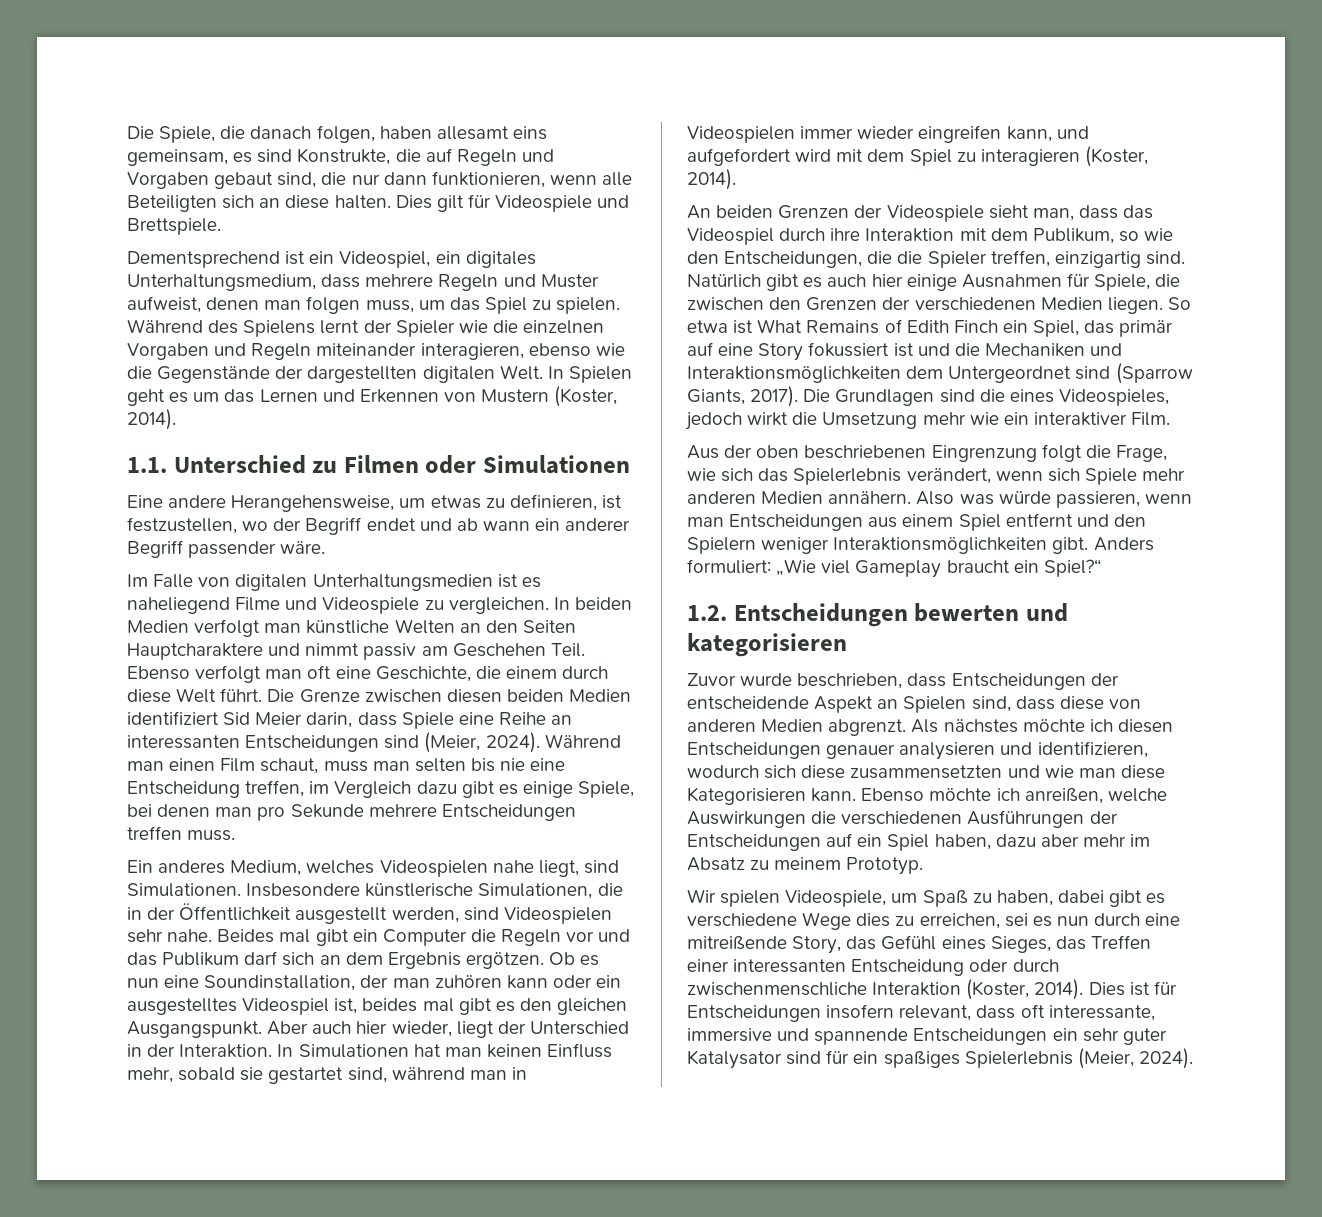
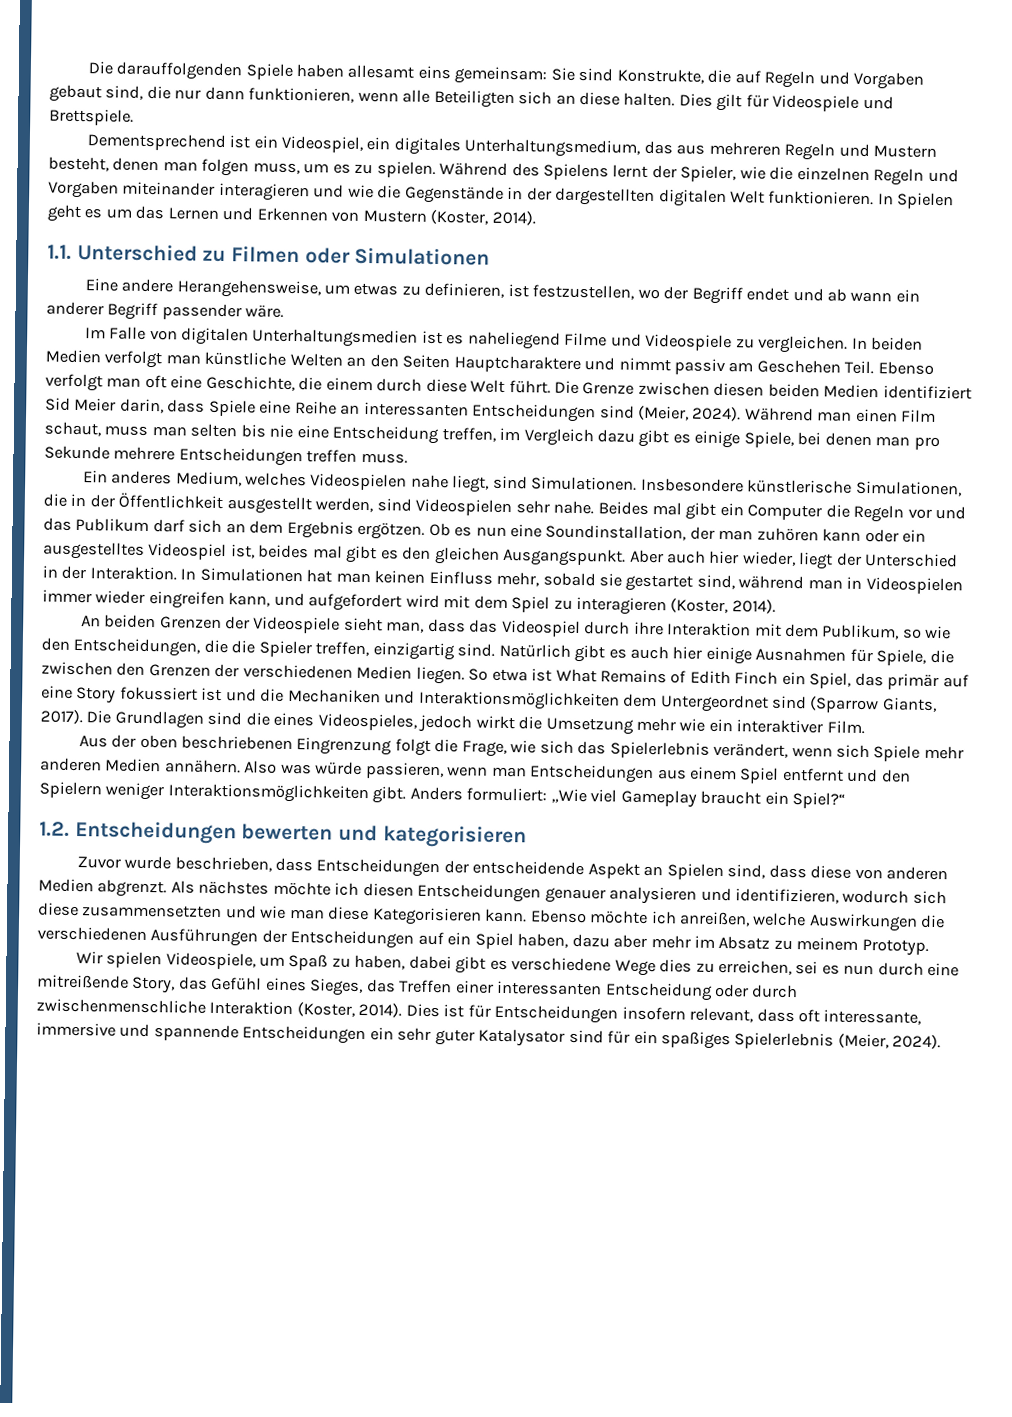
- Die Spiele, die danach folgen, haben allesamt eins gemeinsam, es sind Konstrukte, die auf Regeln und Vorgaben gebaut sind, die nur dann funktionieren, wenn alle Beteiligten sich an diese halten.
+ Die darauffolgenden Spiele haben allesamt eins gemeinsam: Sie sind Konstrukte, die auf Regeln und Vorgaben gebaut sind, die nur dann funktionieren, wenn alle Beteiligten sich an diese halten.
- Dementsprechend ist ein Videospiel, ein digitales Unterhaltungsmedium, dass mehrere Regeln und Muster aufweist, denen man folgen muss, um das Spiel zu spielen.
+ Dementsprechend ist ein Videospiel, ein digitales Unterhaltungsmedium, das aus mehreren Regeln und Mustern besteht, denen man folgen muss, um es zu spielen.
- Während des Spielens lernt der Spieler wie die einzelnen Vorgaben und Regeln miteinander interagieren, ebenso wie die Gegenstände der dargestellten digitalen Welt.
+ Während des Spielens lernt der Spieler, wie die einzelnen Regeln und Vorgaben miteinander interagieren und wie die Gegenstände in der dargestellten digitalen Welt funktionieren.

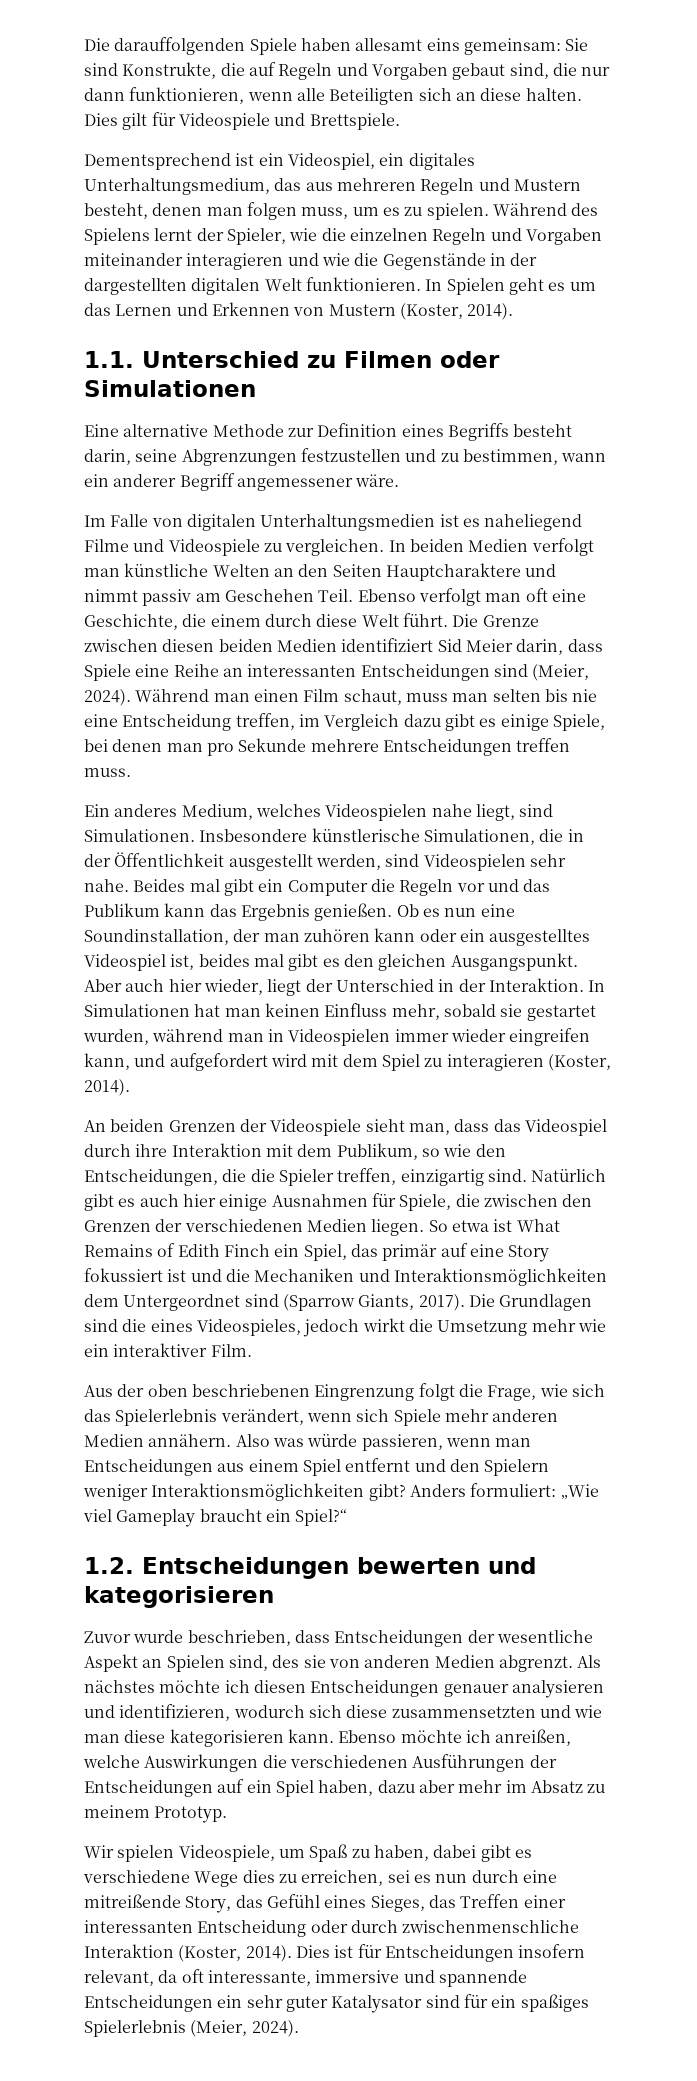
- Eine andere Herangehensweise, um etwas zu definieren, ist festzustellen, wo der Begriff endet und ab wann ein anderer Begriff passender wäre.
+ Eine alternative Methode zur Definition eines Begriffs besteht darin, seine Abgrenzungen festzustellen und zu bestimmen, wann ein anderer Begriff angemessener wäre.
- Beides mal gibt ein Computer die Regeln vor und das Publikum darf sich an dem Ergebnis ergötzen.
+ Beides mal gibt ein Computer die Regeln vor und das Publikum kann das Ergebnis genießen.
- In Simulationen hat man keinen Einfluss mehr, sobald sie gestartet sind, während man in Videospielen immer wieder eingreifen kann, und aufgefordert wird mit dem Spiel zu interagieren (Koster, 2014).
+ In Simulationen hat man keinen Einfluss mehr, sobald sie gestartet wurden, während man in Videospielen immer wieder eingreifen kann, und aufgefordert wird mit dem Spiel zu interagieren (Koster, 2014).
- Also was würde passieren, wenn man Entscheidungen aus einem Spiel entfernt und den Spielern weniger Interaktionsmöglichkeiten gibt.
+ Also was würde passieren, wenn man Entscheidungen aus einem Spiel entfernt und den Spielern weniger Interaktionsmöglichkeiten gibt?
- Zuvor wurde beschrieben, dass Entscheidungen der entscheidende Aspekt an Spielen sind, dass diese von anderen Medien abgrenzt.
+ Zuvor wurde beschrieben, dass Entscheidungen der wesentliche Aspekt an Spielen sind, des sie von anderen Medien abgrenzt.
- Als nächstes möchte ich diesen Entscheidungen genauer analysieren und identifizieren, wodurch sich diese zusammensetzten und wie man diese Kategorisieren kann.
+ Als nächstes möchte ich diesen Entscheidungen genauer analysieren und identifizieren, wodurch sich diese zusammensetzten und wie man diese kategorisieren kann.
- Dies ist für Entscheidungen insofern relevant, dass oft interessante, immersive und spannende Entscheidungen ein sehr guter Katalysator sind für ein spaßiges Spielerlebnis (Meier, 2024).
+ Dies ist für Entscheidungen insofern relevant, da oft interessante, immersive und spannende Entscheidungen ein sehr guter Katalysator sind für ein spaßiges Spielerlebnis (Meier, 2024).

